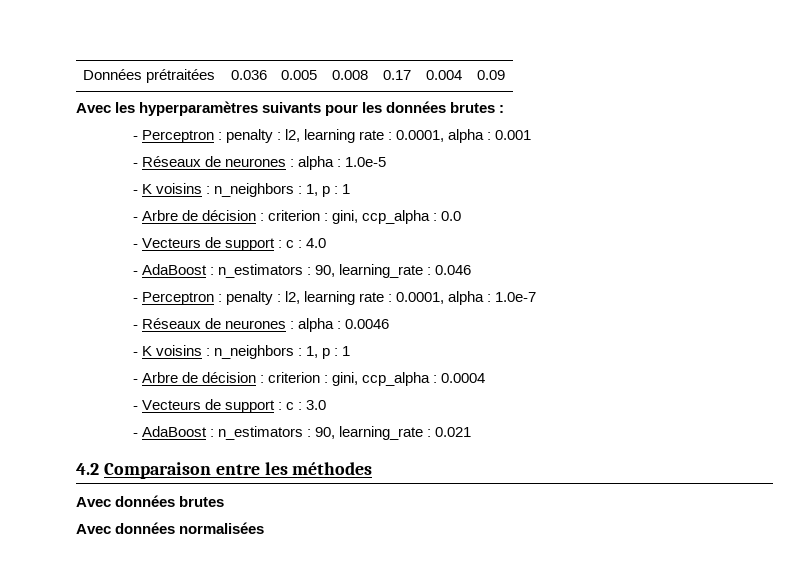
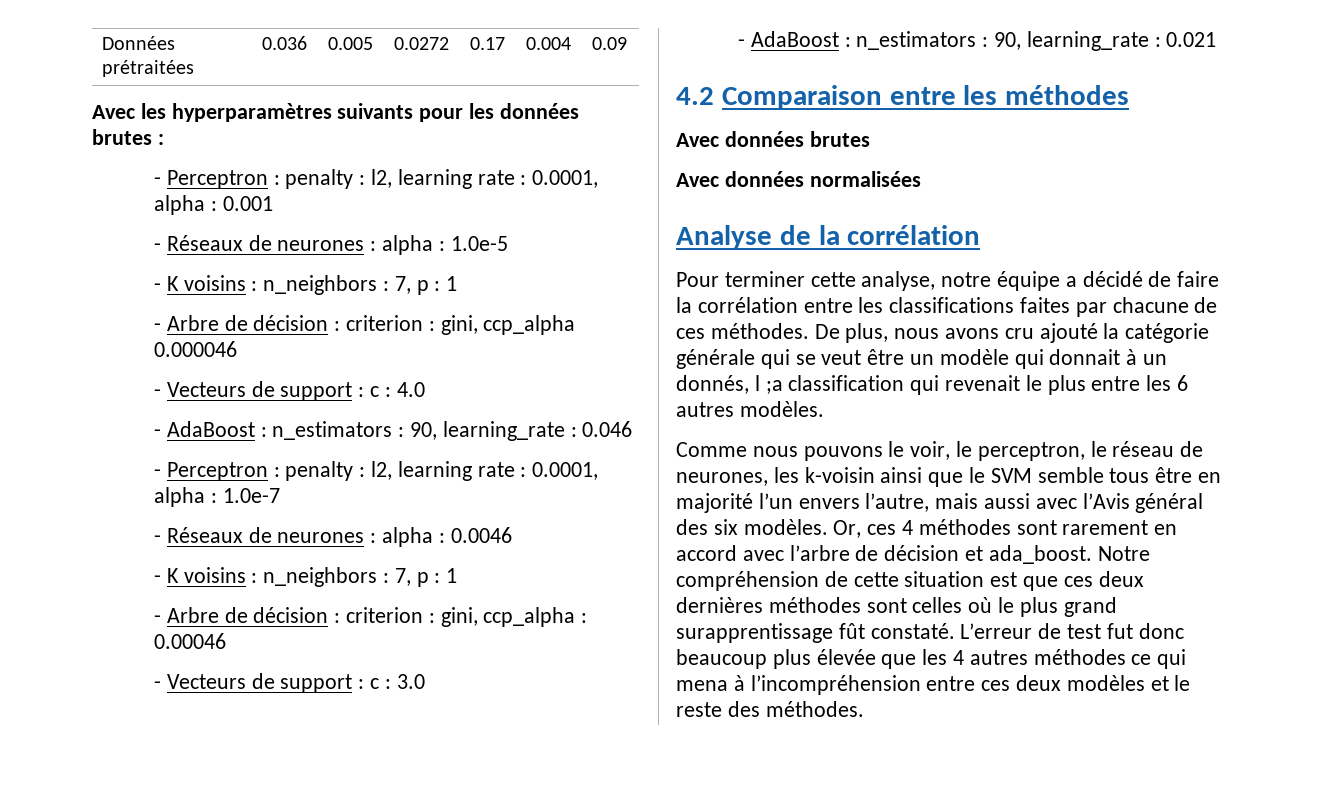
- Données prétraitées | 0.036 | 0.005 | 0.008 | 0.17 | 0.004 | 0.09
+ Données prétraitées | 0.036 | 0.005 | 0.0272 | 0.17 | 0.004 | 0.09
  - Réseaux de neurones : alpha : 1.0e-5
- - K voisins : n_neighbors : 1, p : 1
+ - K voisins : n_neighbors : 7, p : 1
- - Arbre de décision : criterion : gini, ccp_alpha : 0.0
+ - Arbre de décision : criterion : gini, ccp_alpha 0.000046
  - Réseaux de neurones : alpha : 0.0046
- - K voisins : n_neighbors : 1, p : 1
+ - K voisins : n_neighbors : 7, p : 1
- - Arbre de décision : criterion : gini, ccp_alpha : 0.0004
+ - Arbre de décision : criterion : gini, ccp_alpha : 0.00046
+ Analyse de la corrélation
+ Pour terminer cette analyse, notre équipe a décidé de faire la corrélation entre les classifications faites par chacune de ces méthodes. De plus, nous avons cru ajouté la catégorie générale qui se veut être un modèle qui donnait à un donnés, l ;a classification qui revenait le plus entre les 6 autres modèles.
+ Comme nous pouvons le voir, le perceptron, le réseau de neurones, les k-voisin ainsi que le SVM semble tous être en majorité l’un envers l’autre, mais aussi avec l’Avis général des six modèles. Or, ces 4 méthodes sont rarement en accord avec l’arbre de décision et ada_boost. Notre compréhension de cette situation est que ces deux dernières méthodes sont celles où le plus grand surapprentissage fût constaté. L’erreur de test fut donc beaucoup plus élevée que les 4 autres méthodes ce qui mena à l’incompréhension entre ces deux modèles et le reste des méthodes.

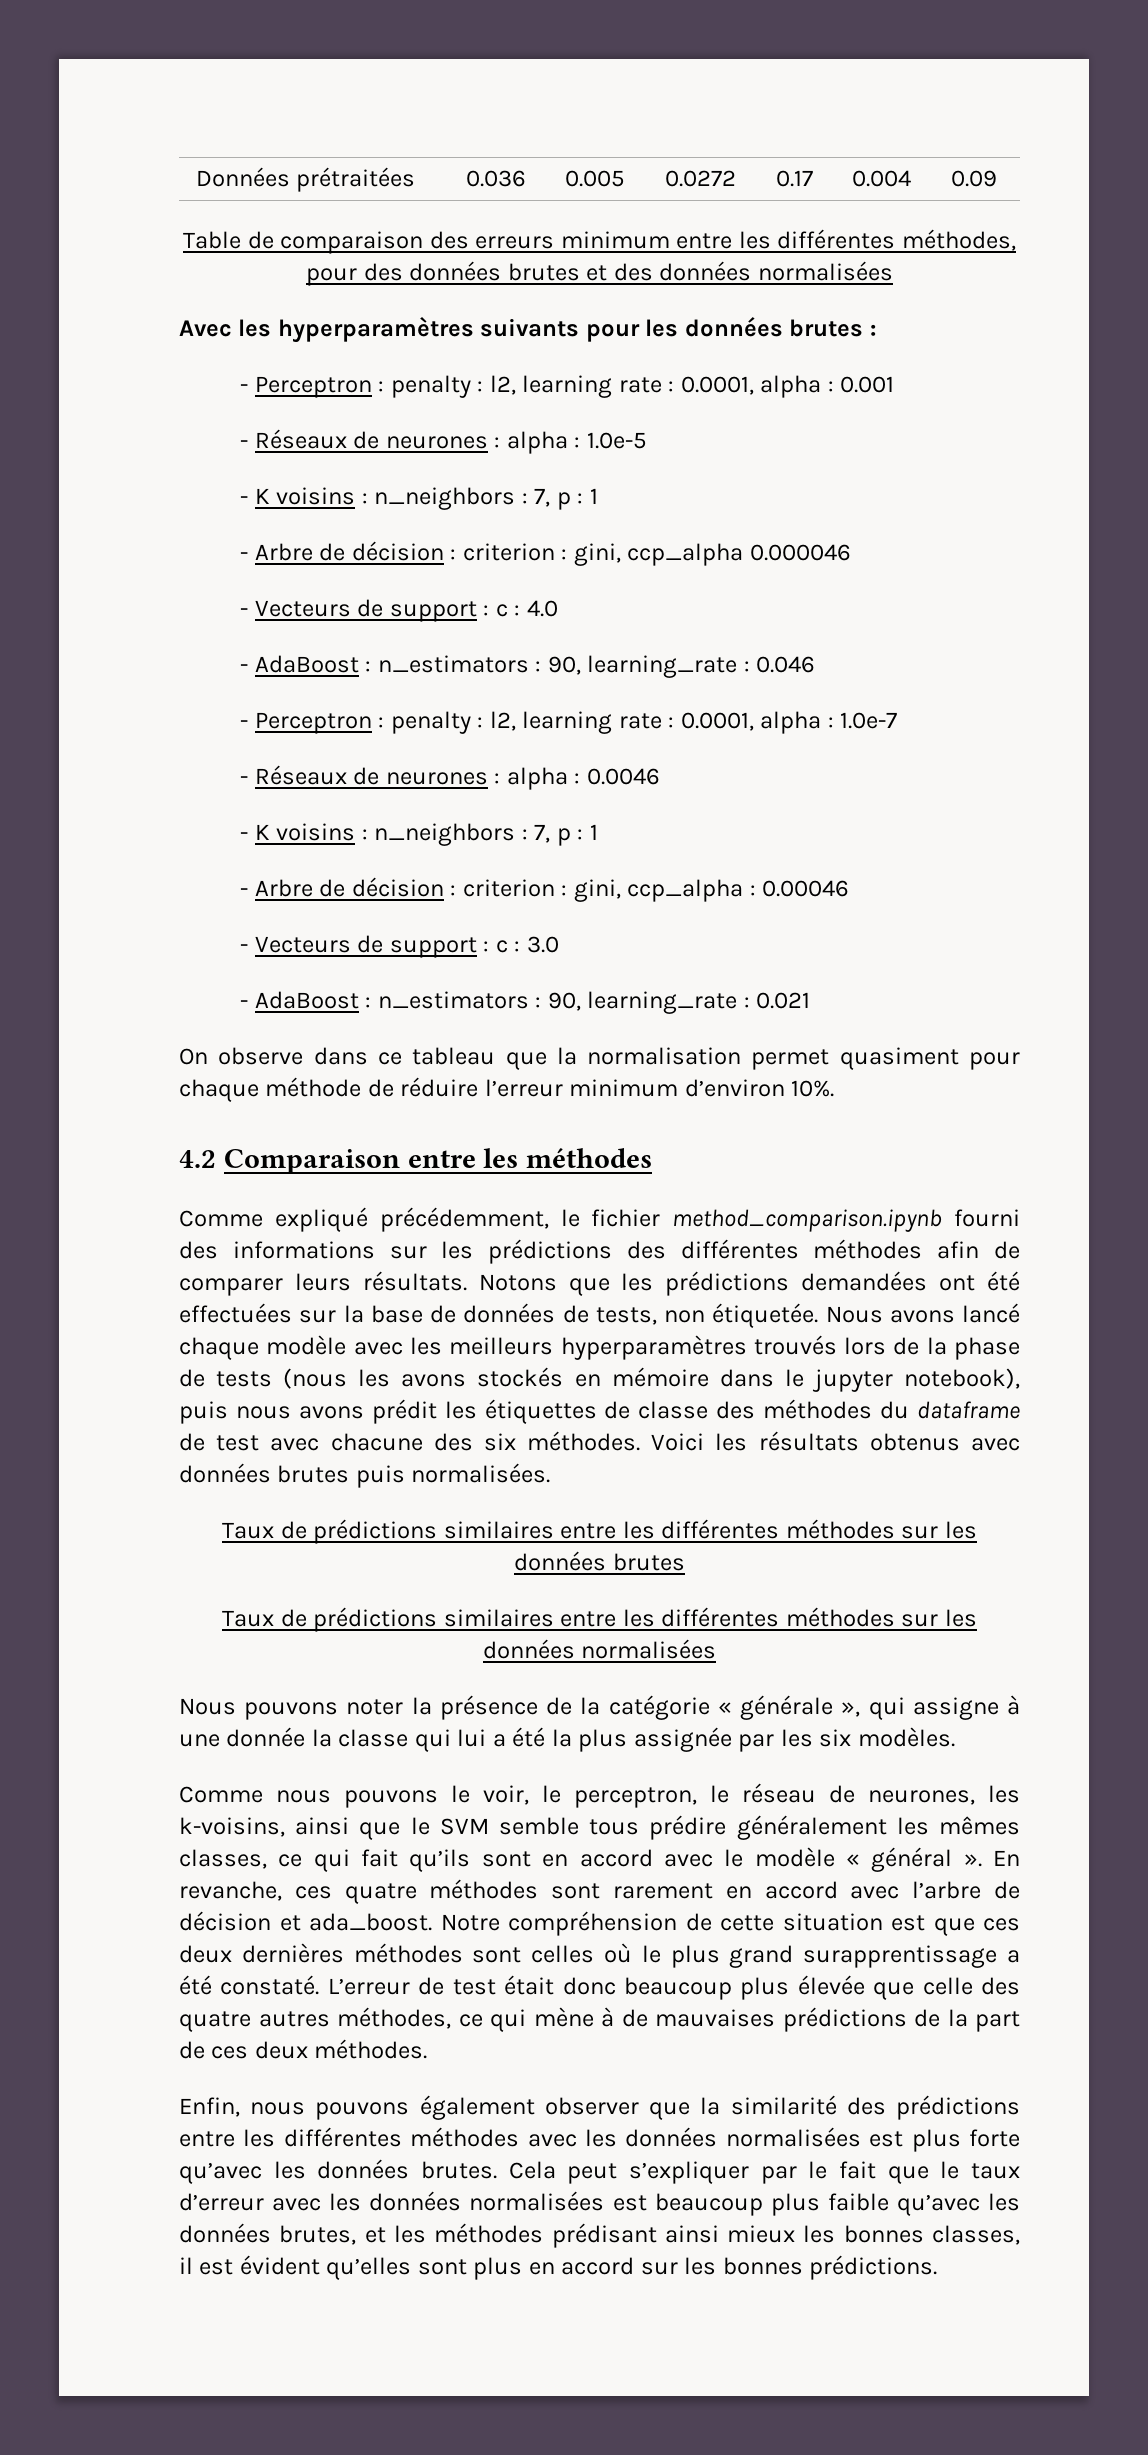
+ Table de comparaison des erreurs minimum entre les différentes méthodes, pour des données brutes et des données normalisées
+ On observe dans ce tableau que la normalisation permet quasiment pour chaque méthode de réduire l’erreur minimum d’environ 10%.
- Avec données brutes
- Avec données normalisées
- Analyse de la corrélation
- Pour terminer cette analyse, notre équipe a décidé de faire la corrélation entre les classifications faites par chacune de ces méthodes. De plus, nous avons cru ajouté la catégorie générale qui se veut être un modèle qui donnait à un donnés, l ;a classification qui revenait le plus entre les 6 autres modèles.
+ Comme expliqué précédemment, le fichier method_comparison.ipynb fourni des informations sur les prédictions des différentes méthodes afin de comparer leurs résultats. Notons que les prédictions demandées ont été effectuées sur la base de données de tests, non étiquetée. Nous avons lancé chaque modèle avec les meilleurs hyperparamètres trouvés lors de la phase de tests (nous les avons stockés en mémoire dans le jupyter notebook), puis nous avons prédit les étiquettes de classe des méthodes du dataframe de test avec chacune des six méthodes. Voici les résultats obtenus avec données brutes puis normalisées.
+ Taux de prédictions similaires entre les différentes méthodes sur les données brutes
+ Taux de prédictions similaires entre les différentes méthodes sur les données normalisées
+ Nous pouvons noter la présence de la catégorie « générale », qui assigne à une donnée la classe qui lui a été la plus assignée par les six modèles.
- Comme nous pouvons le voir, le perceptron, le réseau de neurones, les k-voisin ainsi que le SVM semble tous être en majorité l’un envers l’autre, mais aussi avec l’Avis général des six modèles. Or, ces 4 méthodes sont rarement en accord avec l’arbre de décision et ada_boost.
+ Comme nous pouvons le voir, le perceptron, le réseau de neurones, les k-voisins, ainsi que le SVM semble tous prédire généralement les mêmes classes, ce qui fait qu’ils sont en accord avec le modèle « général ». En revanche, ces quatre méthodes sont rarement en accord avec l’arbre de décision et ada_boost.
- Notre compréhension de cette situation est que ces deux dernières méthodes sont celles où le plus grand surapprentissage fût constaté.
+ Notre compréhension de cette situation est que ces deux dernières méthodes sont celles où le plus grand surapprentissage a été constaté.
- L’erreur de test fut donc beaucoup plus élevée que les 4 autres méthodes ce qui mena à l’incompréhension entre ces deux modèles et le reste des méthodes.
+ L’erreur de test était donc beaucoup plus élevée que celle des quatre autres méthodes, ce qui mène à de mauvaises prédictions de la part de ces deux méthodes.
+ Enfin, nous pouvons également observer que la similarité des prédictions entre les différentes méthodes avec les données normalisées est plus forte qu’avec les données brutes. Cela peut s’expliquer par le fait que le taux d’erreur avec les données normalisées est beaucoup plus faible qu’avec les données brutes, et les méthodes prédisant ainsi mieux les bonnes classes, il est évident qu’elles sont plus en accord sur les bonnes prédictions.

